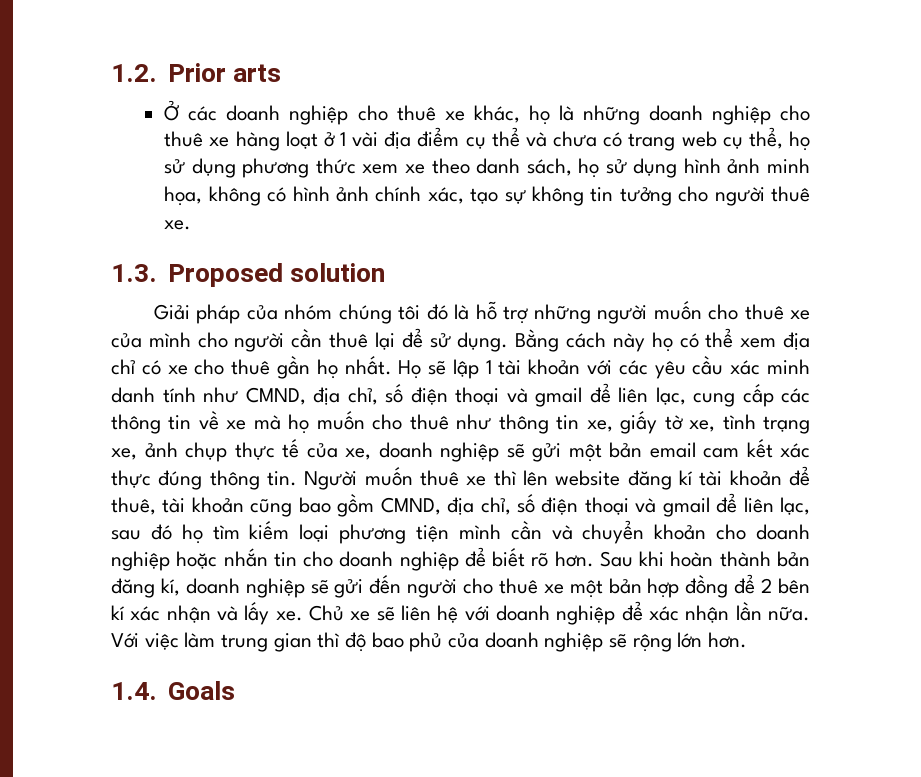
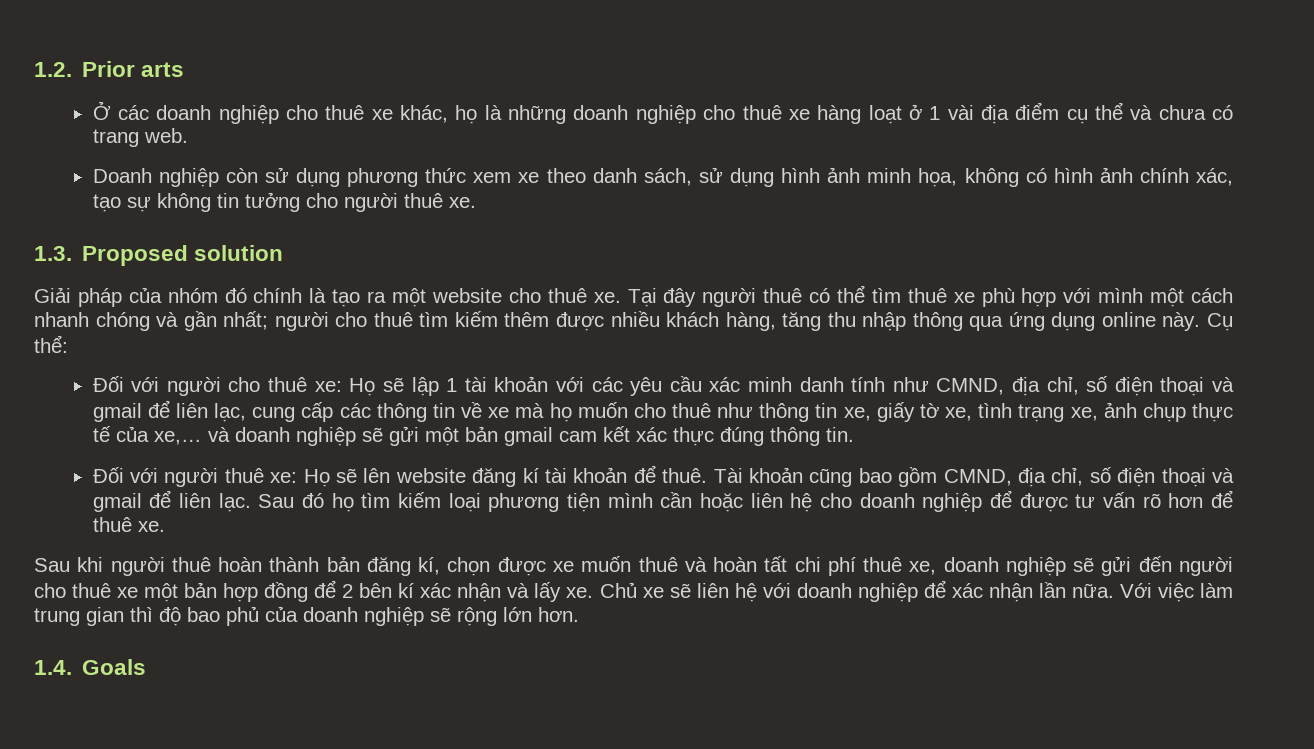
- Ở các doanh nghiệp cho thuê xe khác, họ là những doanh nghiệp cho thuê xe hàng loạt ở 1 vài địa điểm cụ thể và chưa có trang web cụ thể, họ sử dụng phương thức xem xe theo danh sách, họ sử dụng hình ảnh minh họa, không có hình ảnh chính xác, tạo sự không tin tưởng cho người thuê xe.
+ Ở các doanh nghiệp cho thuê xe khác, họ là những doanh nghiệp cho thuê xe hàng loạt ở 1 vài địa điểm cụ thể và chưa có trang web.
+ Doanh nghiệp còn sử dụng phương thức xem xe theo danh sách, sử dụng hình ảnh minh họa, không có hình ảnh chính xác, tạo sự không tin tưởng cho người thuê xe.
- Giải pháp của nhóm chúng tôi đó là hỗ trợ những người muốn cho thuê xe của mình cho người cần thuê lại để sử dụng. Bằng cách này họ có thể xem địa chỉ có xe cho thuê gần họ nhất.
+ Giải pháp của nhóm đó chính là tạo ra một website cho thuê xe. Tại đây người thuê có thể tìm thuê xe phù hợp với mình một cách nhanh chóng và gần nhất; người cho thuê tìm kiếm thêm được nhiều khách hàng, tăng thu nhập thông qua ứng dụng online này. Cụ thể:
+ Đối với người cho thuê xe:
- Họ sẽ lập 1 tài khoản với các yêu cầu xác minh danh tính như CMND, địa chỉ, số điện thoại và gmail để liên lạc, cung cấp các thông tin về xe mà họ muốn cho thuê như thông tin xe, giấy tờ xe, tình trạng xe, ảnh chụp thực tế của xe, doanh nghiệp sẽ gửi một bản email cam kết xác thực đúng thông tin. Người muốn thuê xe thì lên website đăng kí tài khoản để thuê, tài khoản cũng bao gồm CMND, địa chỉ, số điện thoại và gmail để liên lạc, sau đó họ tìm kiếm loại phương tiện mình cần và chuyển khoản cho doanh nghiệp hoặc nhắn tin cho doanh nghiệp để biết rõ hơn. Sau khi hoàn thành bản đăng kí, doanh nghiệp sẽ gửi đến người cho thuê xe một bản hợp đồng để 2 bên kí xác nhận và lấy xe.
+ Họ sẽ lập 1 tài khoản với các yêu cầu xác minh danh tính như CMND, địa chỉ, số điện thoại và gmail để liên lạc, cung cấp các thông tin về xe mà họ muốn cho thuê như thông tin xe, giấy tờ xe, tình trạng xe, ảnh chụp thực tế của xe,… và doanh nghiệp sẽ gửi một bản gmail cam kết xác thực đúng thông tin.
+ Đối với người thuê xe: Họ sẽ lên website đăng kí tài khoản để thuê. Tài khoản cũng bao gồm CMND, địa chỉ, số điện thoại và gmail để liên lạc. Sau đó họ tìm kiếm loại phương tiện mình cần hoặc liên hệ cho doanh nghiệp để được tư vấn rõ hơn để thuê xe.
+ Sau khi người thuê hoàn thành bản đăng kí, chọn được xe muốn thuê và hoàn tất chi phí thuê xe, doanh nghiệp sẽ gửi đến người cho thuê xe một bản hợp đồng để 2 bên kí xác nhận và lấy xe.

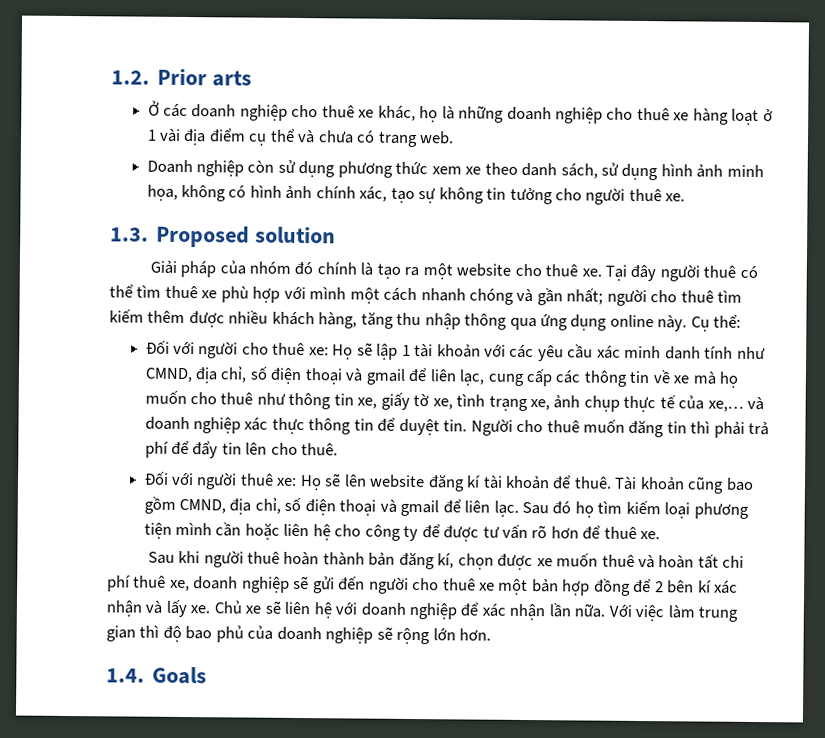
- Họ sẽ lập 1 tài khoản với các yêu cầu xác minh danh tính như CMND, địa chỉ, số điện thoại và gmail để liên lạc, cung cấp các thông tin về xe mà họ muốn cho thuê như thông tin xe, giấy tờ xe, tình trạng xe, ảnh chụp thực tế của xe,… và doanh nghiệp sẽ gửi một bản gmail cam kết xác thực đúng thông tin.
+ Họ sẽ lập 1 tài khoản với các yêu cầu xác minh danh tính như CMND, địa chỉ, số điện thoại và gmail để liên lạc, cung cấp các thông tin về xe mà họ muốn cho thuê như thông tin xe, giấy tờ xe, tình trạng xe, ảnh chụp thực tế của xe,… và doanh nghiệp xác thực thông tin để duyệt tin. Người cho thuê muốn đăng tin thì phải trả phí để đẩy tin lên cho thuê.
- Sau đó họ tìm kiếm loại phương tiện mình cần hoặc liên hệ cho doanh nghiệp để được tư vấn rõ hơn để thuê xe.
+ Sau đó họ tìm kiếm loại phương tiện mình cần hoặc liên hệ cho công ty để được tư vấn rõ hơn để thuê xe.

